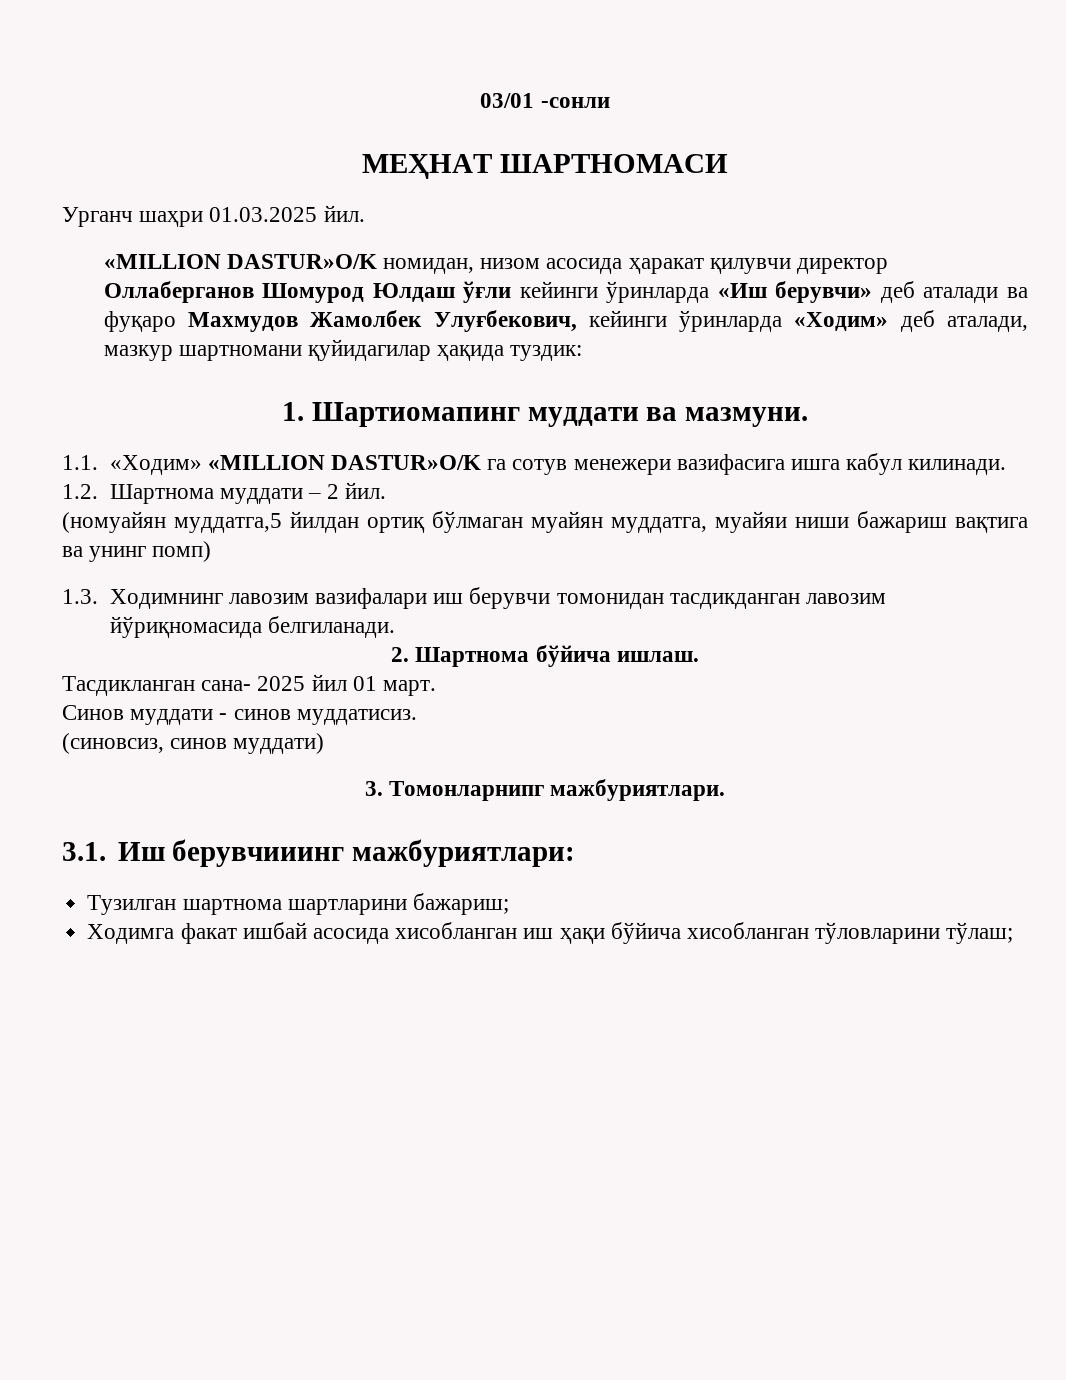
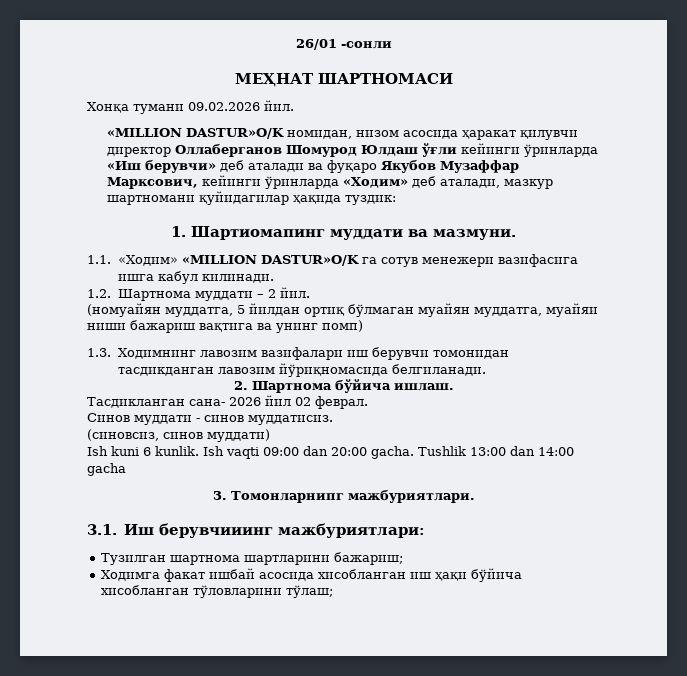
- 03/01 -сонли
+ 26/01 -сонли
- Урганч шаҳри 01.03.2025 йил.
+ Хонқа тумани 09.02.2026 йил.
- «MILLION DASTUR»O/K номидан, низом асосида ҳаракат қилувчи директор Оллаберганов Шомурод Юлдаш ўғли кейинги ўринларда «Иш берувчи» деб аталади ва фуқаро Махмудов Жамолбек Улуғбекович, кейинги ўринларда «Ходим» деб аталади, мазкур шартномани қуйидагилар ҳақида туздик:
+ «MILLION DASTUR»O/K номидан, низом асосида ҳаракат қилувчи директор Оллаберганов Шомурод Юлдаш ўғли кейинги ўринларда «Иш берувчи» деб аталади ва фуқаро Якубов Музаффар Марксович, кейинги ўринларда «Ходим» деб аталади, мазкур шартномани қуйидагилар ҳақида туздик:
- (номуайян муддатга,5 йилдан ортиқ бўлмаган муайян муддатга, муайяи ниши бажариш вақтига ва унинг помп)
+ (номуайян муддатга, 5 йилдан ортиқ бўлмаган муайян муддатга, муайяи ниши бажариш вақтига ва унинг помп)
- Тасдикланган сана- 2025 йил 01 март.
+ Тасдикланган сана- 2026 йил 02 феврал.
+ Ish kuni 6 kunlik. Ish vaqti 09:00 dan 20:00 gacha. Tushlik 13:00 dan 14:00 gacha

